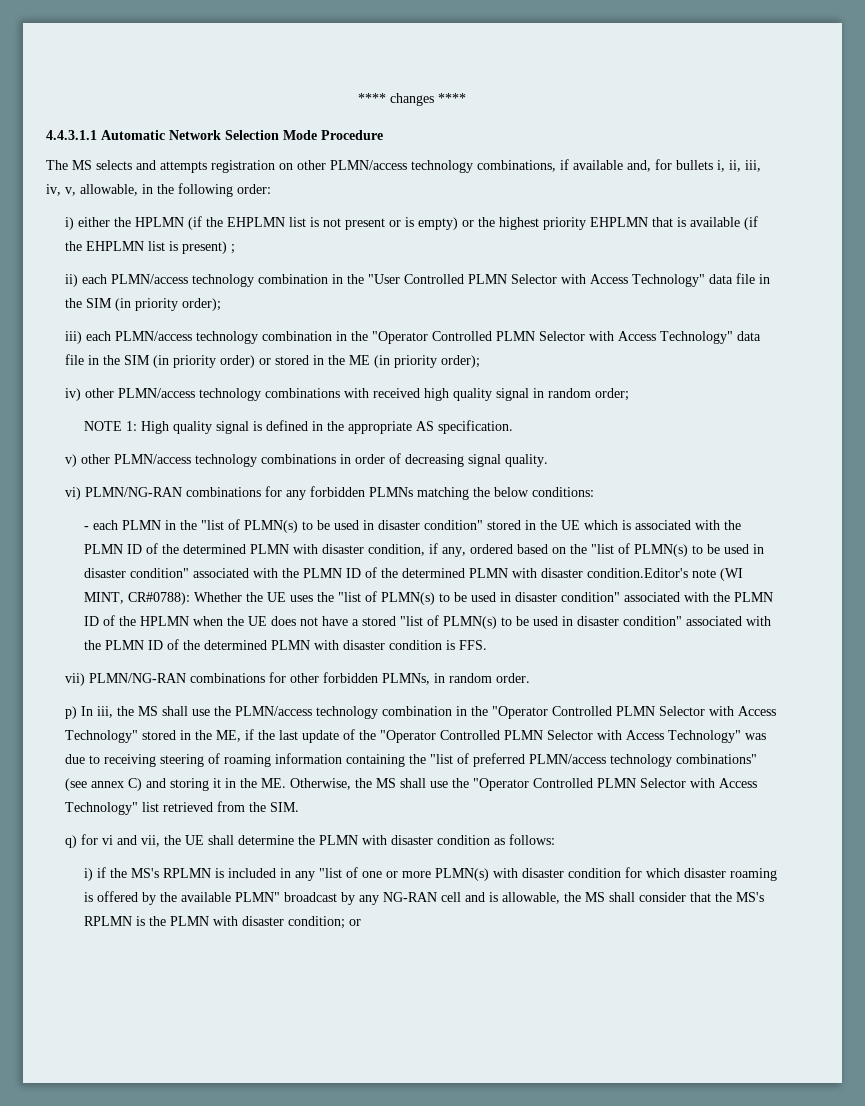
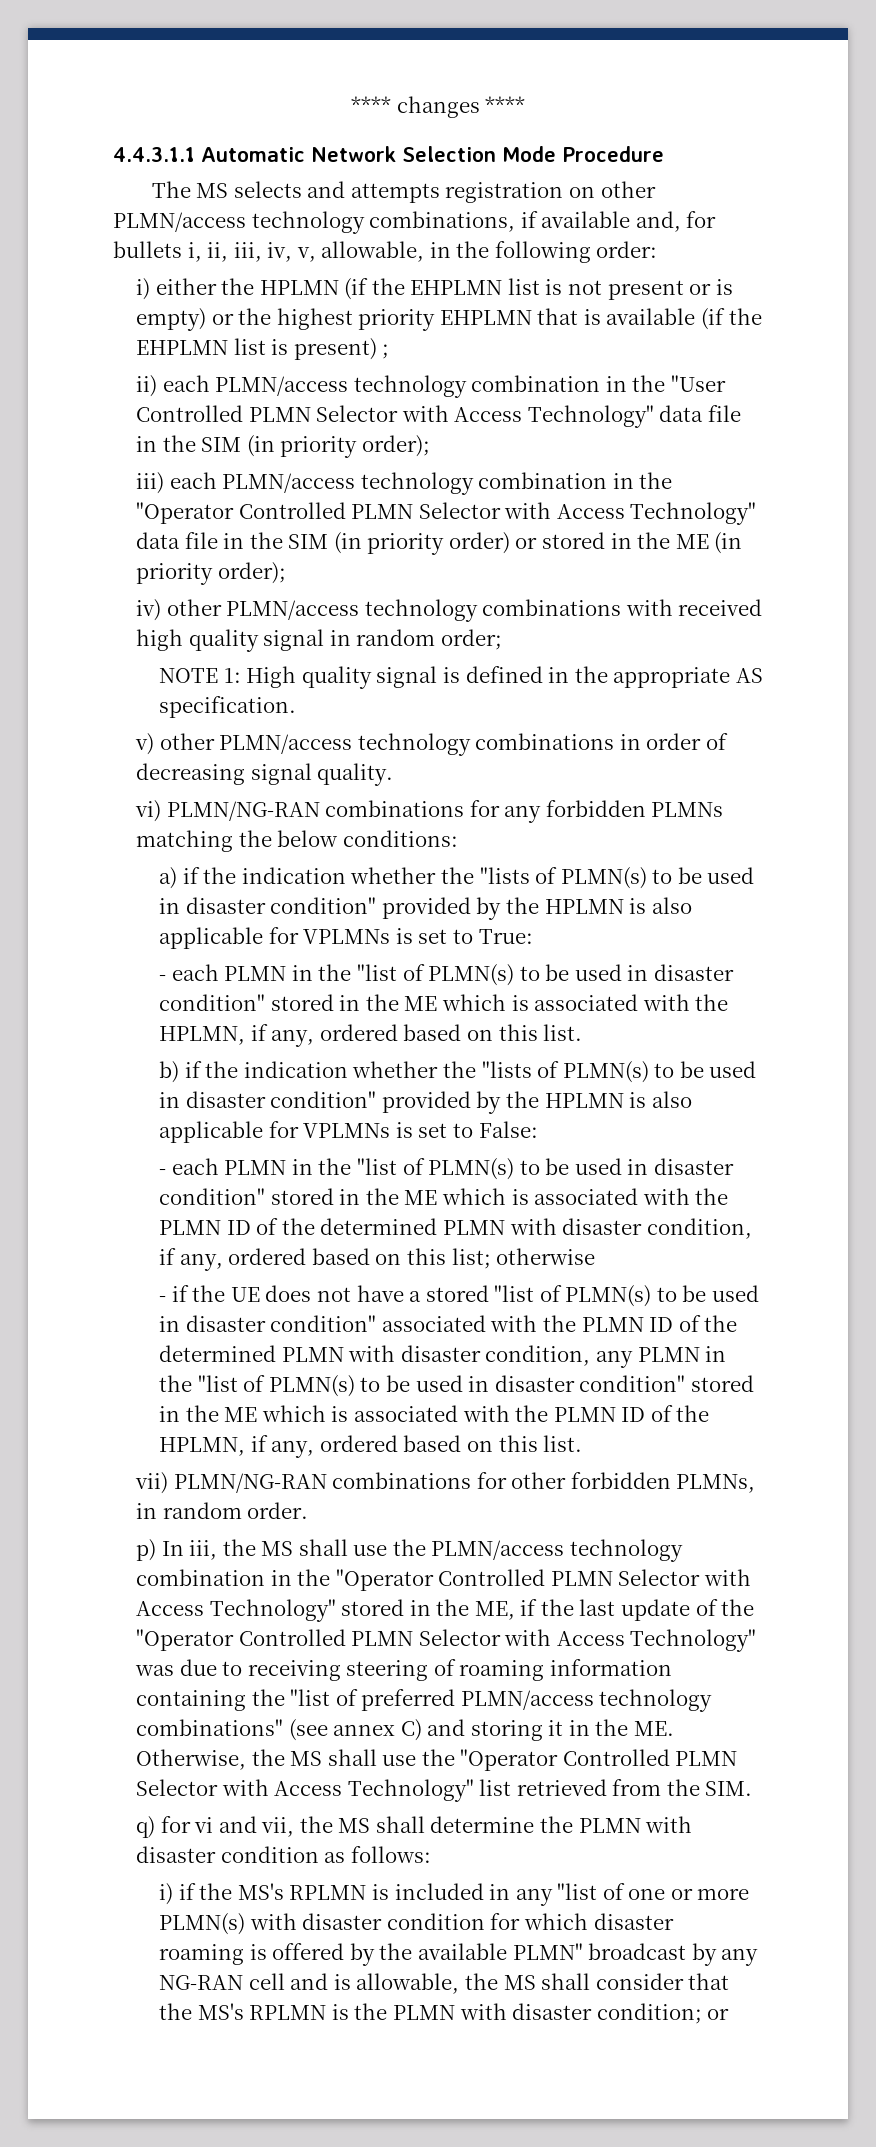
+ a) if the indication whether the "lists of PLMN(s) to be used in disaster condition" provided by the HPLMN is also applicable for VPLMNs is set to True:
- - each PLMN in the "list of PLMN(s) to be used in disaster condition" stored in the UE which is associated with the PLMN ID of the determined PLMN with disaster condition, if any, ordered based on the "list of PLMN(s) to be used in disaster condition" associated with the PLMN ID of the determined PLMN with disaster condition.Editor's note (WI MINT, CR#0788): Whether the UE uses the "list of PLMN(s) to be used in disaster condition" associated with the PLMN ID of the HPLMN when the UE does not have a stored "list of PLMN(s) to be used in disaster condition" associated with the PLMN ID of the determined PLMN with disaster condition is FFS.
+ - each PLMN in the "list of PLMN(s) to be used in disaster condition" stored in the ME which is associated with the HPLMN, if any, ordered based on this list.
+ b) if the indication whether the "lists of PLMN(s) to be used in disaster condition" provided by the HPLMN is also applicable for VPLMNs is set to False:
+ - each PLMN in the "list of PLMN(s) to be used in disaster condition" stored in the ME which is associated with the PLMN ID of the determined PLMN with disaster condition, if any, ordered based on this list; otherwise
+ - if the UE does not have a stored "list of PLMN(s) to be used in disaster condition" associated with the PLMN ID of the determined PLMN with disaster condition, any PLMN in the "list of PLMN(s) to be used in disaster condition" stored in the ME which is associated with the PLMN ID of the HPLMN, if any, ordered based on this list.
- q) for vi and vii, the UE shall determine the PLMN with disaster condition as follows:
+ q) for vi and vii, the MS shall determine the PLMN with disaster condition as follows:

